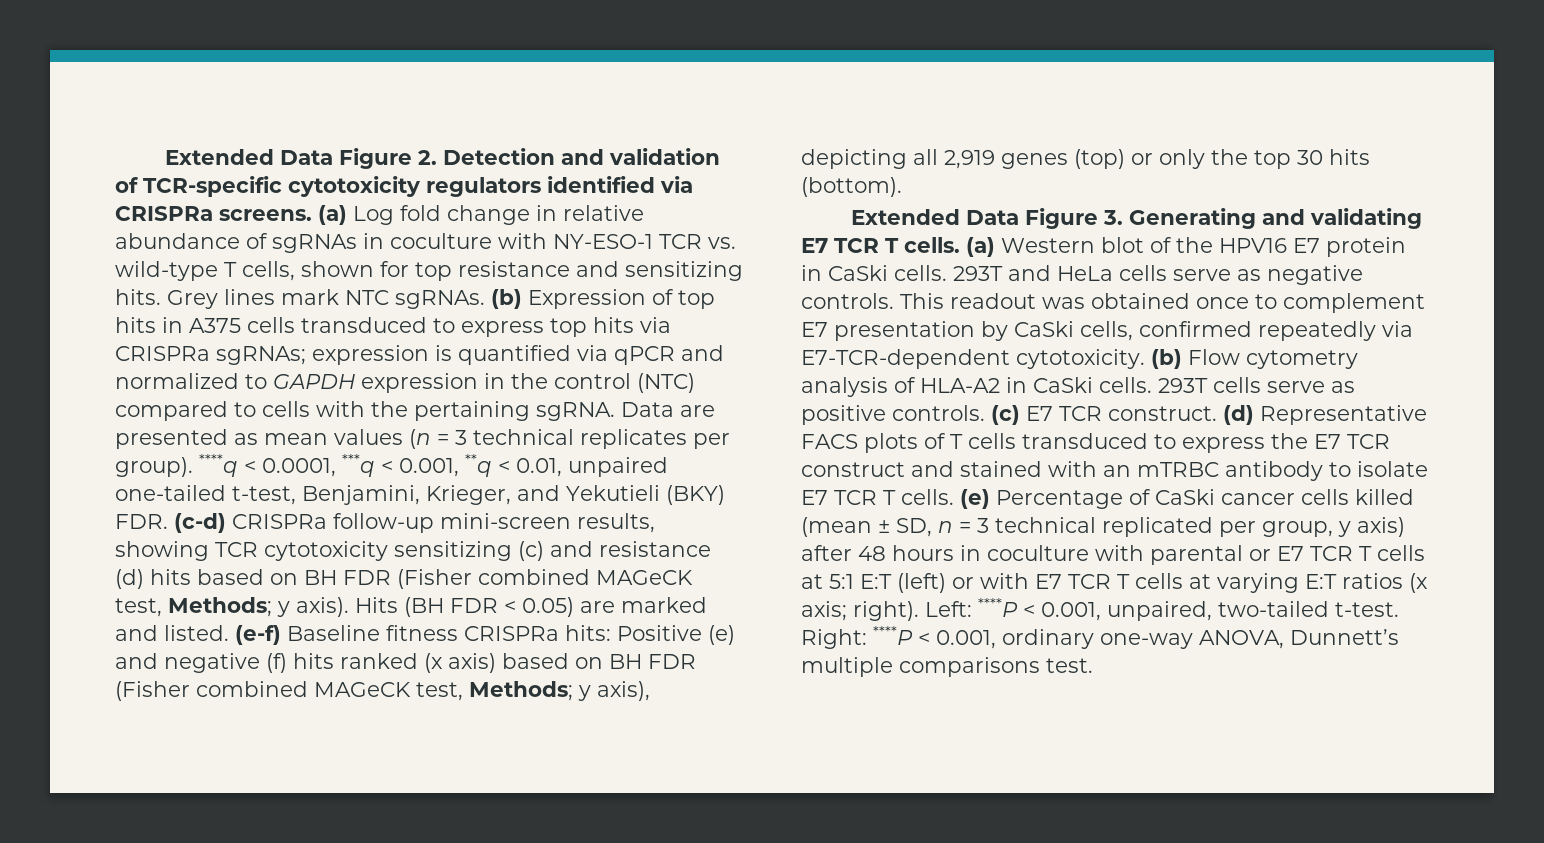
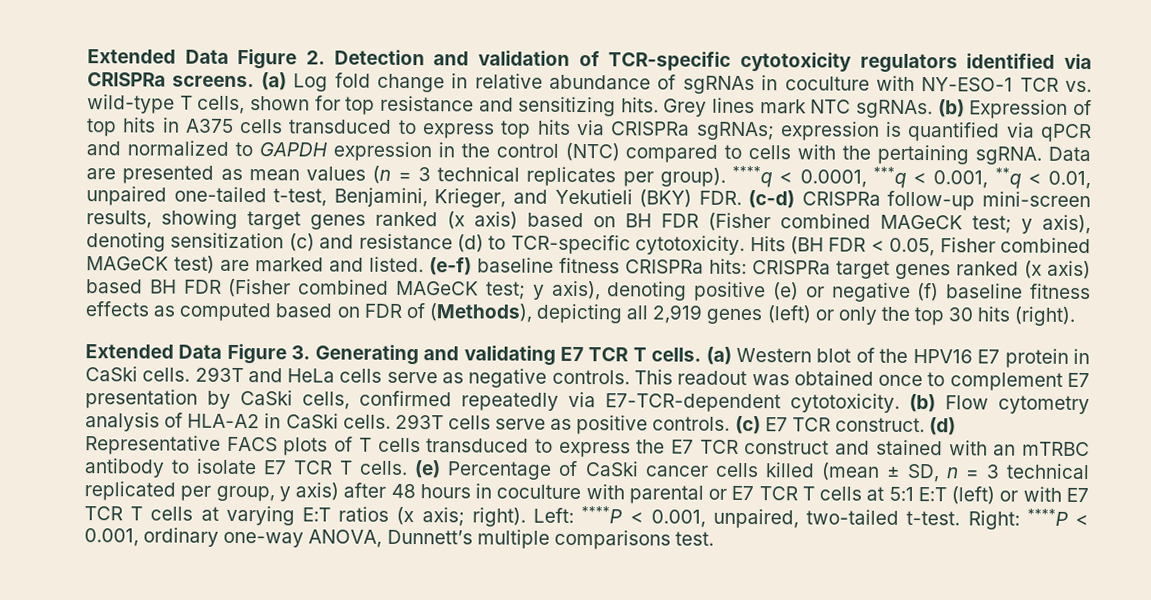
- ****q < 0.0001, ***q < 0.001, **q < 0.01, unpaired one-tailed t-test, Benjamini, Krieger, and Yekutieli (BKY) FDR. (c-d) CRISPRa follow-up mini-screen results, showing TCR cytotoxicity sensitizing (c) and resistance (d) hits based on BH FDR (Fisher combined MAGeCK test, Methods; y axis). Hits (BH FDR < 0.05) are marked and listed. (e-f) Baseline fitness CRISPRa hits: Positive (e) and negative (f) hits ranked (x axis) based on BH FDR (Fisher combined MAGeCK test, Methods; y axis), depicting all 2,919 genes (top) or only the top 30 hits (bottom).
+ ****q < 0.0001, ***q < 0.001, **q < 0.01, unpaired one-tailed t-test, Benjamini, Krieger, and Yekutieli (BKY) FDR. (c-d) CRISPRa follow-up mini-screen results, showing target genes ranked (x axis) based on BH FDR (Fisher combined MAGeCK test; y axis), denoting sensitization (c) and resistance (d) to TCR-specific cytotoxicity. Hits (BH FDR < 0.05, Fisher combined MAGeCK test) are marked and listed. (e-f) baseline fitness CRISPRa hits: CRISPRa target genes ranked (x axis) based BH FDR (Fisher combined MAGeCK test; y axis), denoting positive (e) or negative (f) baseline fitness effects as computed based on FDR of (Methods), depicting all 2,919 genes (left) or only the top 30 hits (right).

